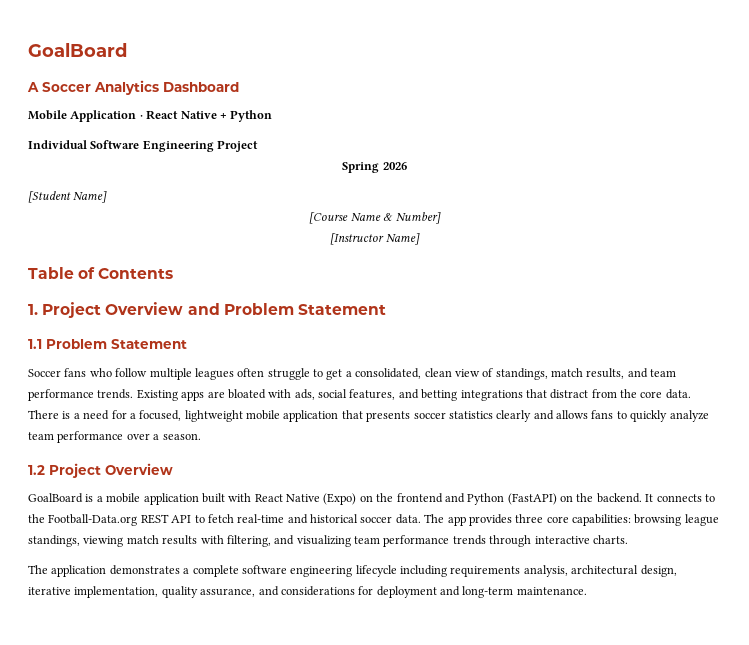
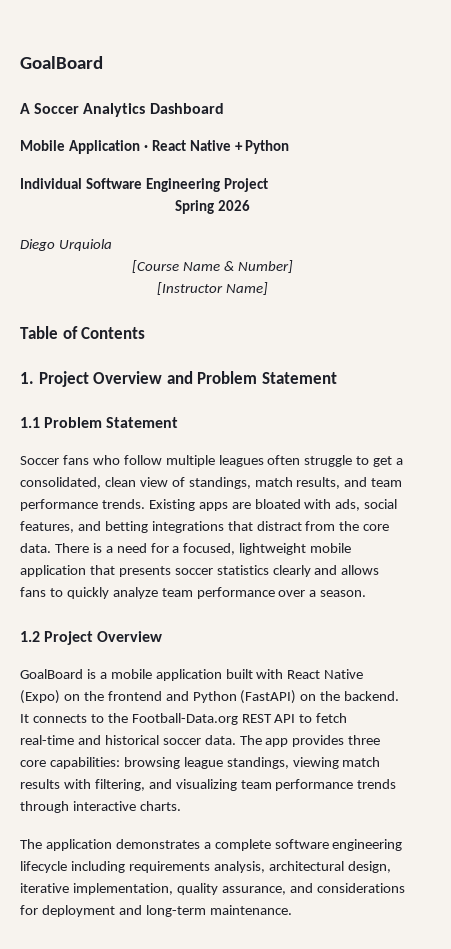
- [Student Name]
+ Diego Urquiola

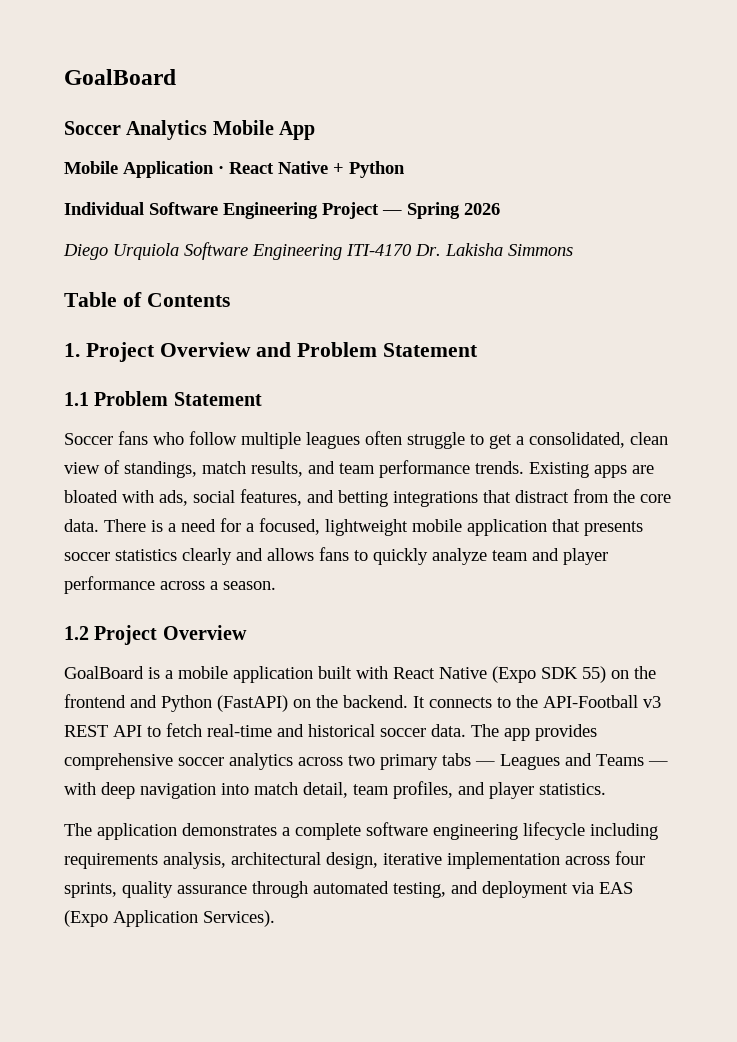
- A Soccer Analytics Dashboard
+ Soccer Analytics Mobile App
- Individual Software Engineering Project
- Spring 2026
+ Individual Software Engineering Project — Spring 2026
- Diego Urquiola
- [Course Name & Number]
- [Instructor Name]
+ Diego Urquiola Software Engineering ITI-4170 Dr. Lakisha Simmons
- There is a need for a focused, lightweight mobile application that presents soccer statistics clearly and allows fans to quickly analyze team performance over a season.
+ There is a need for a focused, lightweight mobile application that presents soccer statistics clearly and allows fans to quickly analyze team and player performance across a season.
- GoalBoard is a mobile application built with React Native (Expo) on the frontend and Python (FastAPI) on the backend.
+ GoalBoard is a mobile application built with React Native (Expo SDK 55) on the frontend and Python (FastAPI) on the backend.
- It connects to the Football-Data.org REST API to fetch real-time and historical soccer data.
+ It connects to the API-Football v3 REST API to fetch real-time and historical soccer data.
- The app provides three core capabilities: browsing league standings, viewing match results with filtering, and visualizing team performance trends through interactive charts.
+ The app provides comprehensive soccer analytics across two primary tabs — Leagues and Teams — with deep navigation into match detail, team profiles, and player statistics.
- The application demonstrates a complete software engineering lifecycle including requirements analysis, architectural design, iterative implementation, quality assurance, and considerations for deployment and long-term maintenance.
+ The application demonstrates a complete software engineering lifecycle including requirements analysis, architectural design, iterative implementation across four sprints, quality assurance through automated testing, and deployment via EAS (Expo Application Services).

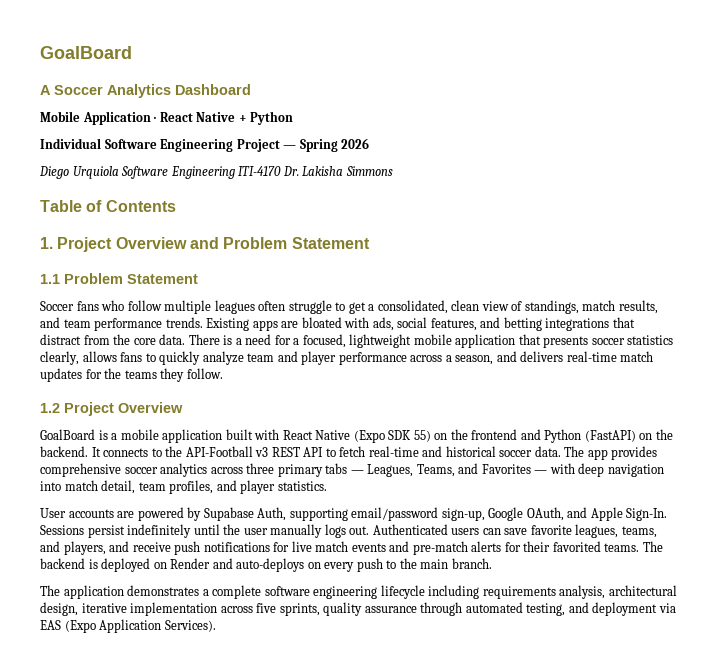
- Soccer Analytics Mobile App
+ A Soccer Analytics Dashboard
- There is a need for a focused, lightweight mobile application that presents soccer statistics clearly and allows fans to quickly analyze team and player performance across a season.
+ There is a need for a focused, lightweight mobile application that presents soccer statistics clearly, allows fans to quickly analyze team and player performance across a season, and delivers real-time match updates for the teams they follow.
- The app provides comprehensive soccer analytics across two primary tabs — Leagues and Teams — with deep navigation into match detail, team profiles, and player statistics.
+ The app provides comprehensive soccer analytics across three primary tabs — Leagues, Teams, and Favorites — with deep navigation into match detail, team profiles, and player statistics.
+ User accounts are powered by Supabase Auth, supporting email/password sign-up, Google OAuth, and Apple Sign-In. Sessions persist indefinitely until the user manually logs out. Authenticated users can save favorite leagues, teams, and players, and receive push notifications for live match events and pre-match alerts for their favorited teams. The backend is deployed on Render and auto-deploys on every push to the main branch.
- The application demonstrates a complete software engineering lifecycle including requirements analysis, architectural design, iterative implementation across four sprints, quality assurance through automated testing, and deployment via EAS (Expo Application Services).
+ The application demonstrates a complete software engineering lifecycle including requirements analysis, architectural design, iterative implementation across five sprints, quality assurance through automated testing, and deployment via EAS (Expo Application Services).

